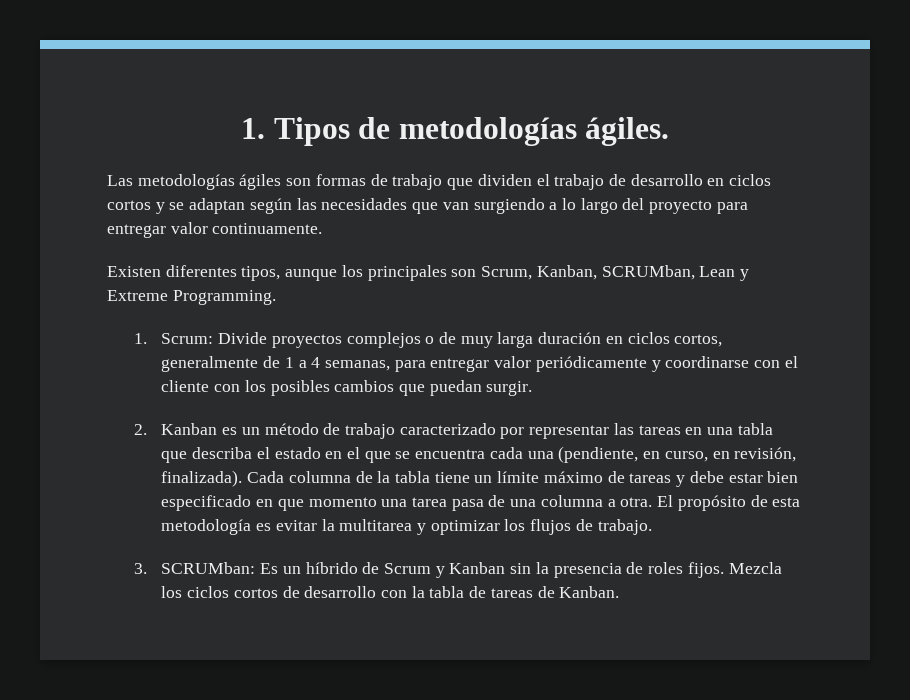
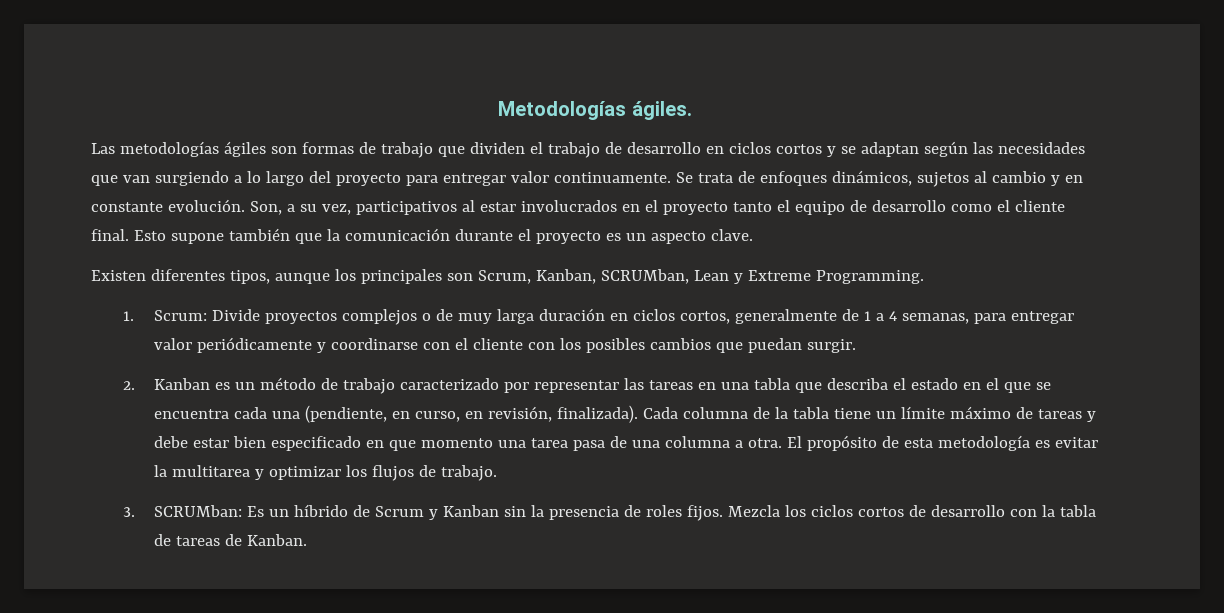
- 1. Tipos de metodologías ágiles.
+ Metodologías ágiles.
+ Se trata de enfoques dinámicos, sujetos al cambio y en constante evolución. Son, a su vez, participativos al estar involucrados en el proyecto tanto el equipo de desarrollo como el cliente final. Esto supone también que la comunicación durante el proyecto es un aspecto clave.

